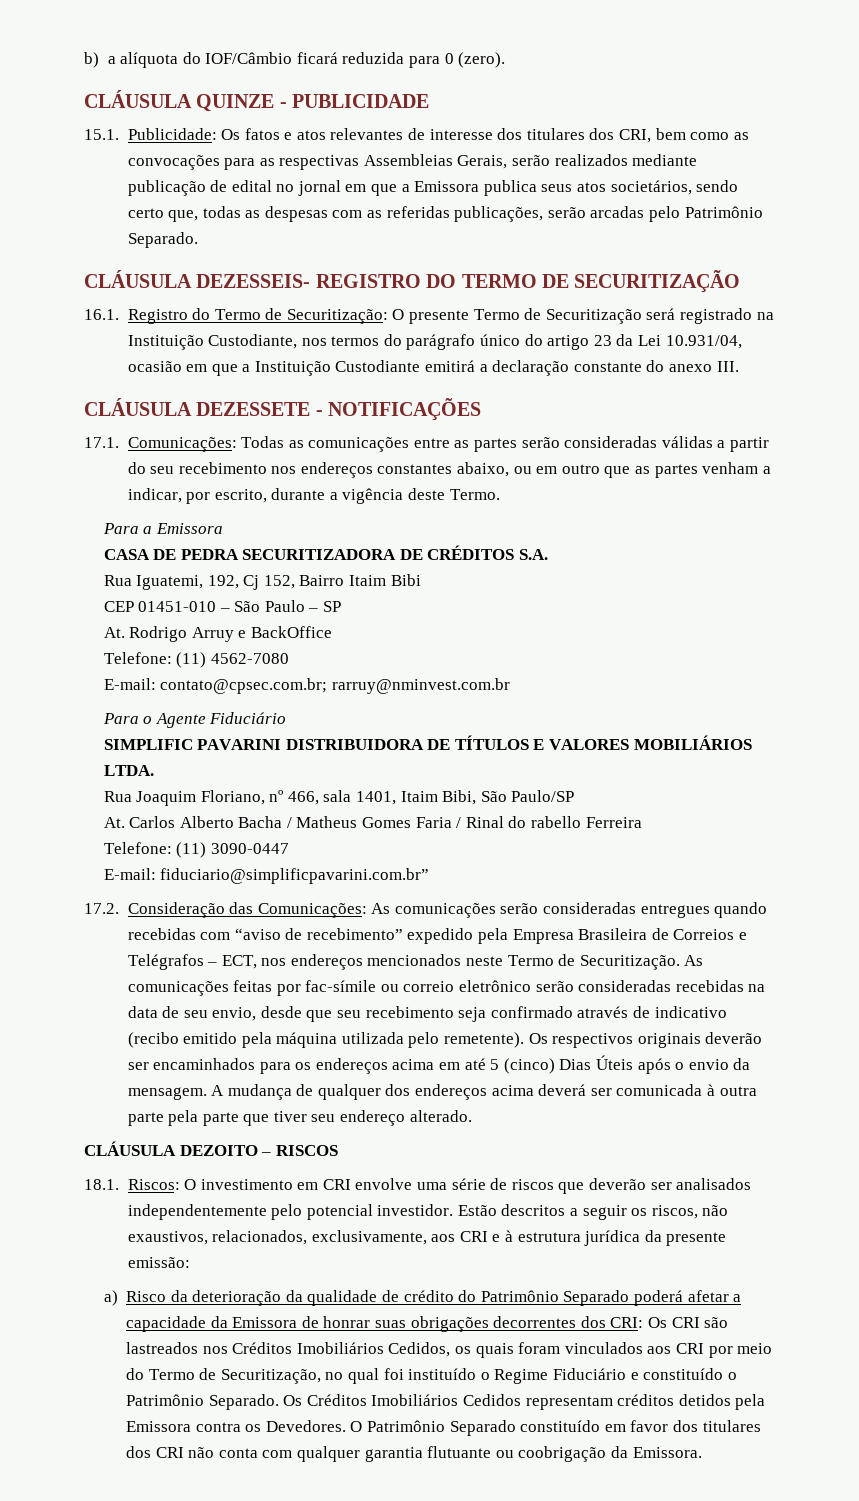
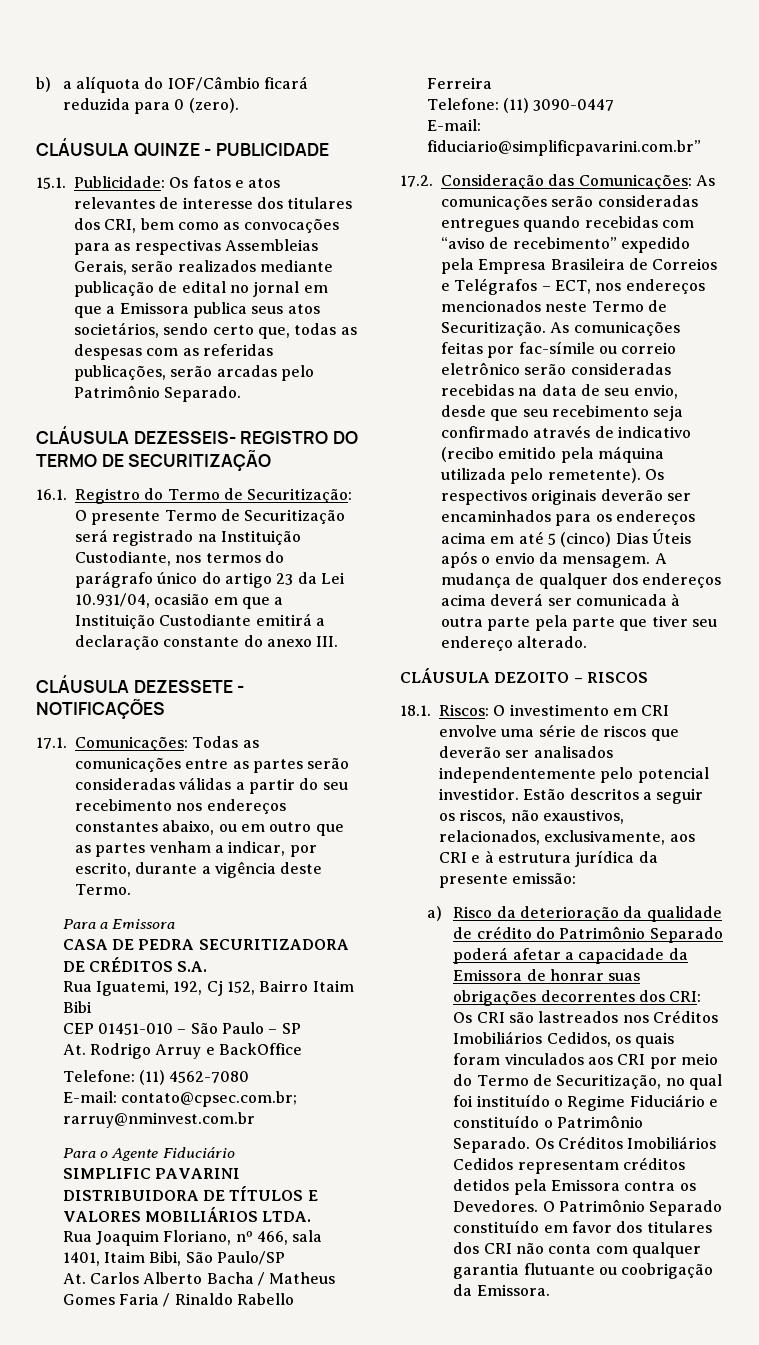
- At. Carlos Alberto Bacha / Matheus Gomes Faria / Rinal do rabello Ferreira
+ At. Carlos Alberto Bacha / Matheus Gomes Faria / Rinaldo Rabello Ferreira

